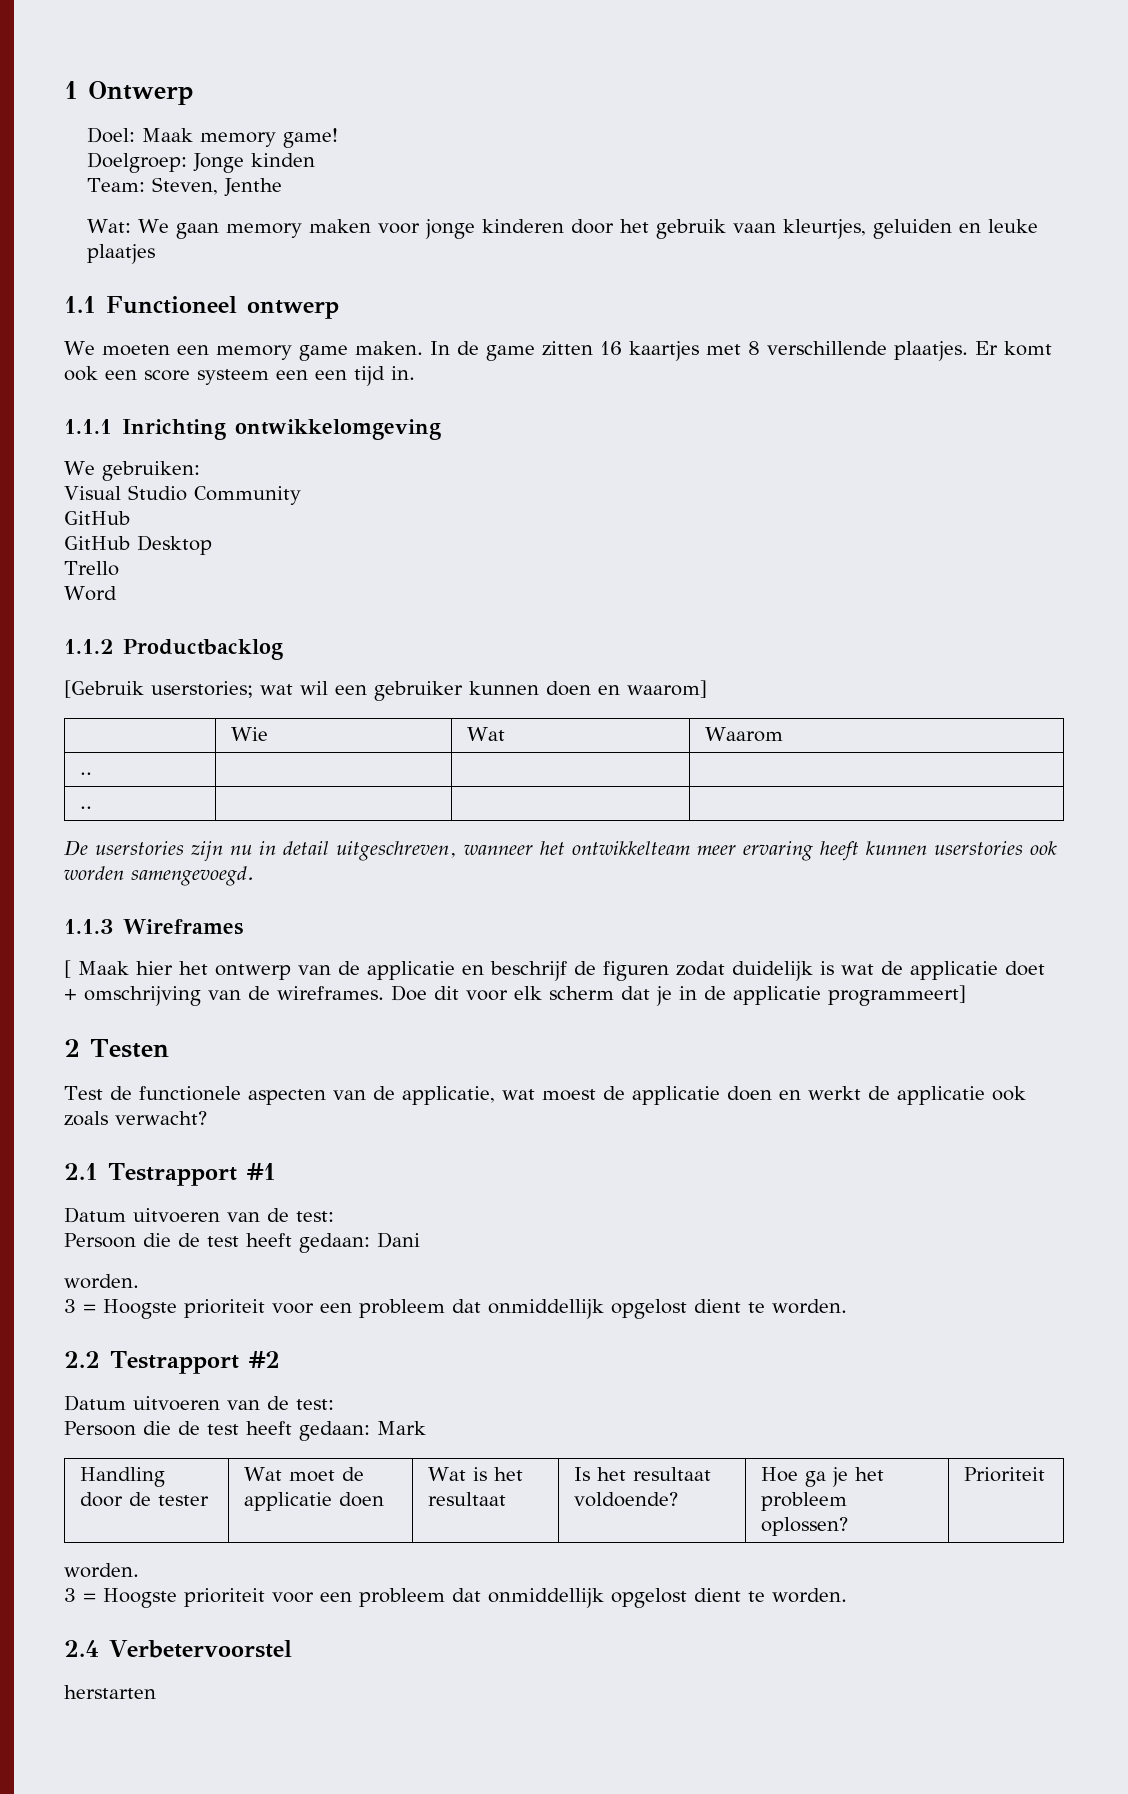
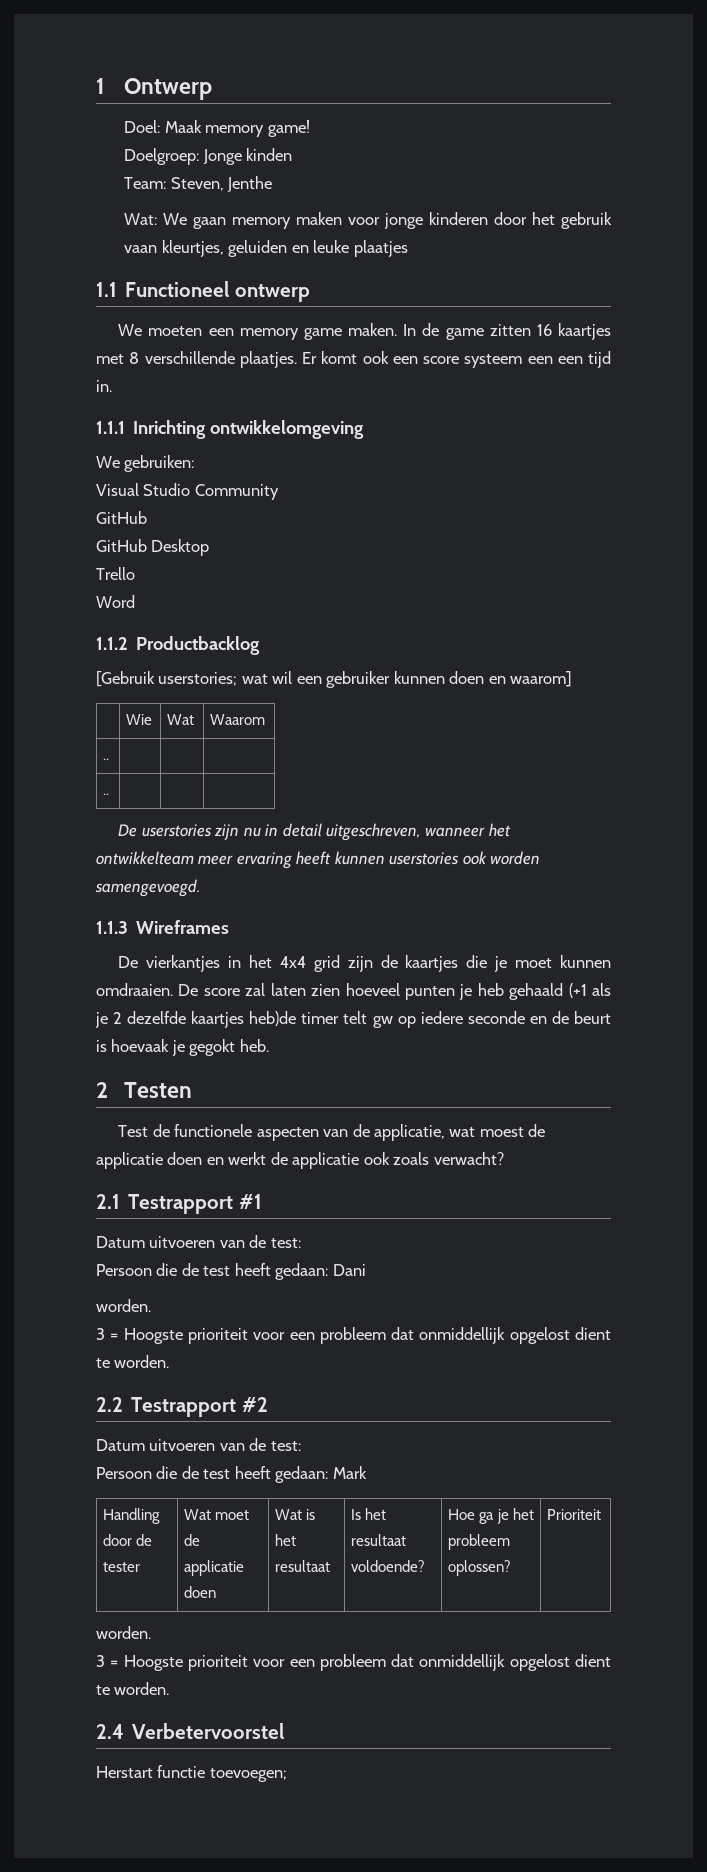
- [ Maak hier het ontwerp van de applicatie en beschrijf de figuren zodat duidelijk is wat de applicatie doet + omschrijving van de wireframes. Doe dit voor elk scherm dat je in de applicatie programmeert]
+ De vierkantjes in het 4x4 grid zijn de kaartjes die je moet kunnen omdraaien. De score zal laten zien hoeveel punten je heb gehaald (+1 als je 2 dezelfde kaartjes heb)de timer telt gw op iedere seconde en de beurt is hoevaak je gegokt heb.
- herstarten
+ Herstart functie toevoegen;

